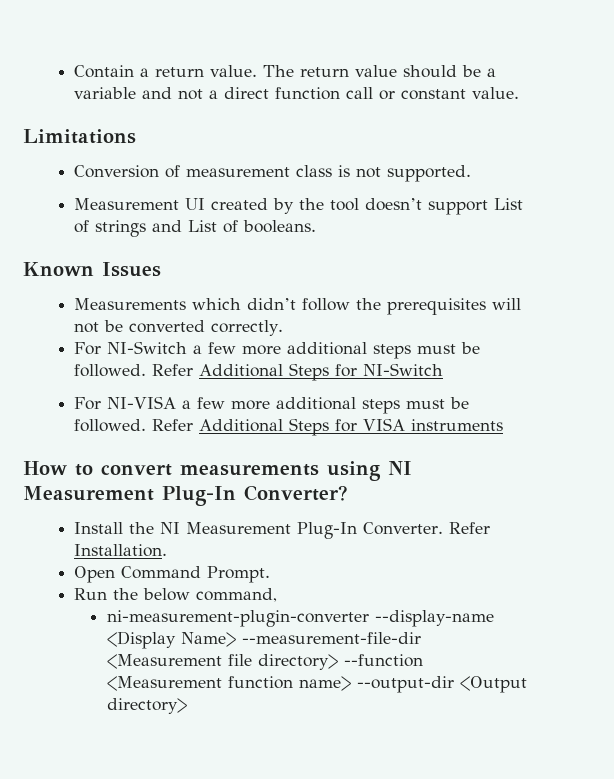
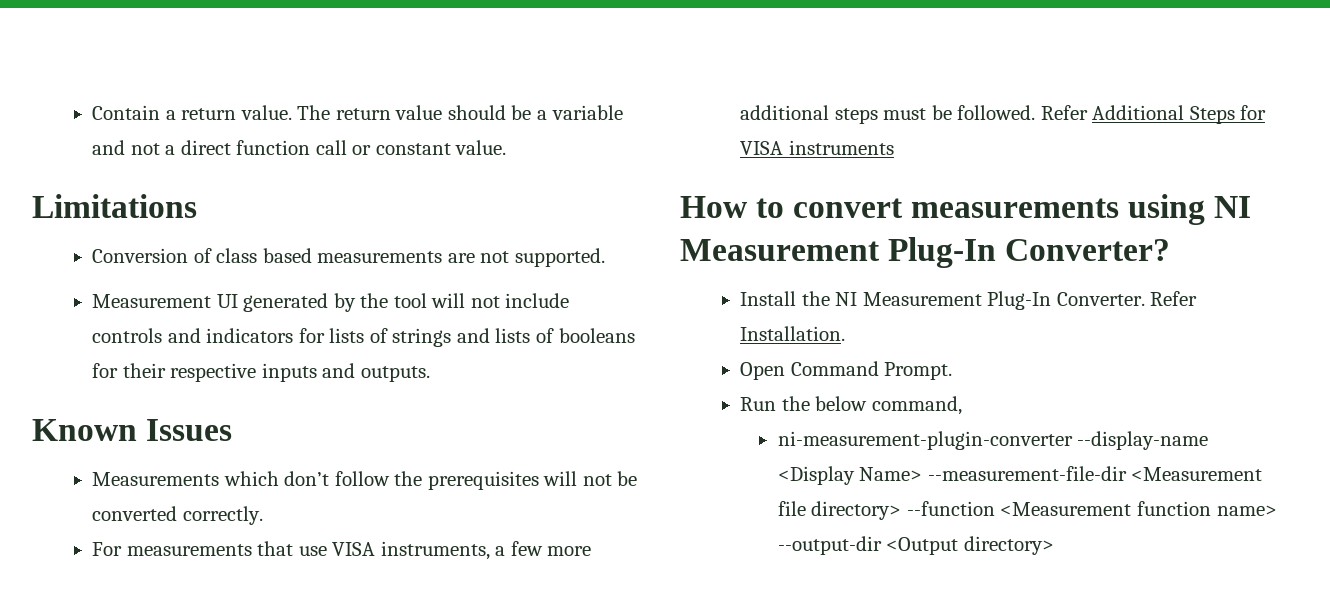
- Conversion of measurement class is not supported.
+ Conversion of class based measurements are not supported.
- Measurement UI created by the tool doesn’t support List of strings and List of booleans.
+ Measurement UI generated by the tool will not include controls and indicators for lists of strings and lists of booleans for their respective inputs and outputs.
- Measurements which didn’t follow the prerequisites will not be converted correctly.
+ Measurements which don’t follow the prerequisites will not be converted correctly.
- For NI-Switch a few more additional steps must be followed. Refer Additional Steps for NI-Switch
- For NI-VISA a few more additional steps must be followed.
+ For measurements that use VISA instruments, a few more additional steps must be followed.

